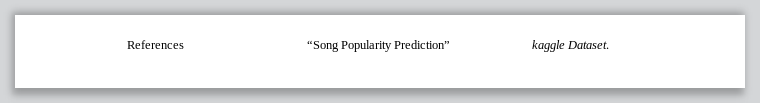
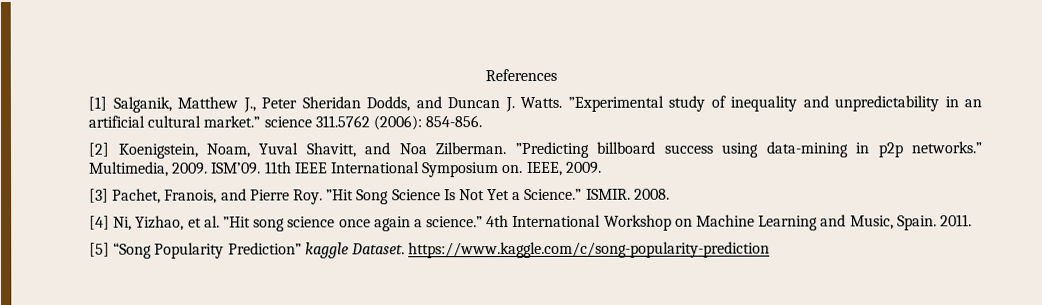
- “Song Popularity Prediction” kaggle Dataset.
+ [1] Salganik, Matthew J., Peter Sheridan Dodds, and Duncan J. Watts. ”Experimental study of inequality and unpredictability in an artificial cultural market.” science 311.5762 (2006): 854-856.
+ [2] Koenigstein, Noam, Yuval Shavitt, and Noa Zilberman. ”Predicting billboard success using data-mining in p2p networks.” Multimedia, 2009. ISM’09. 11th IEEE International Symposium on. IEEE, 2009.
+ [3] Pachet, Franois, and Pierre Roy. ”Hit Song Science Is Not Yet a Science.” ISMIR. 2008.
+ [4] Ni, Yizhao, et al. ”Hit song science once again a science.” 4th International Workshop on Machine Learning and Music, Spain. 2011.
+ [5] “Song Popularity Prediction” kaggle Dataset. https://www.kaggle.com/c/song-popularity-prediction

